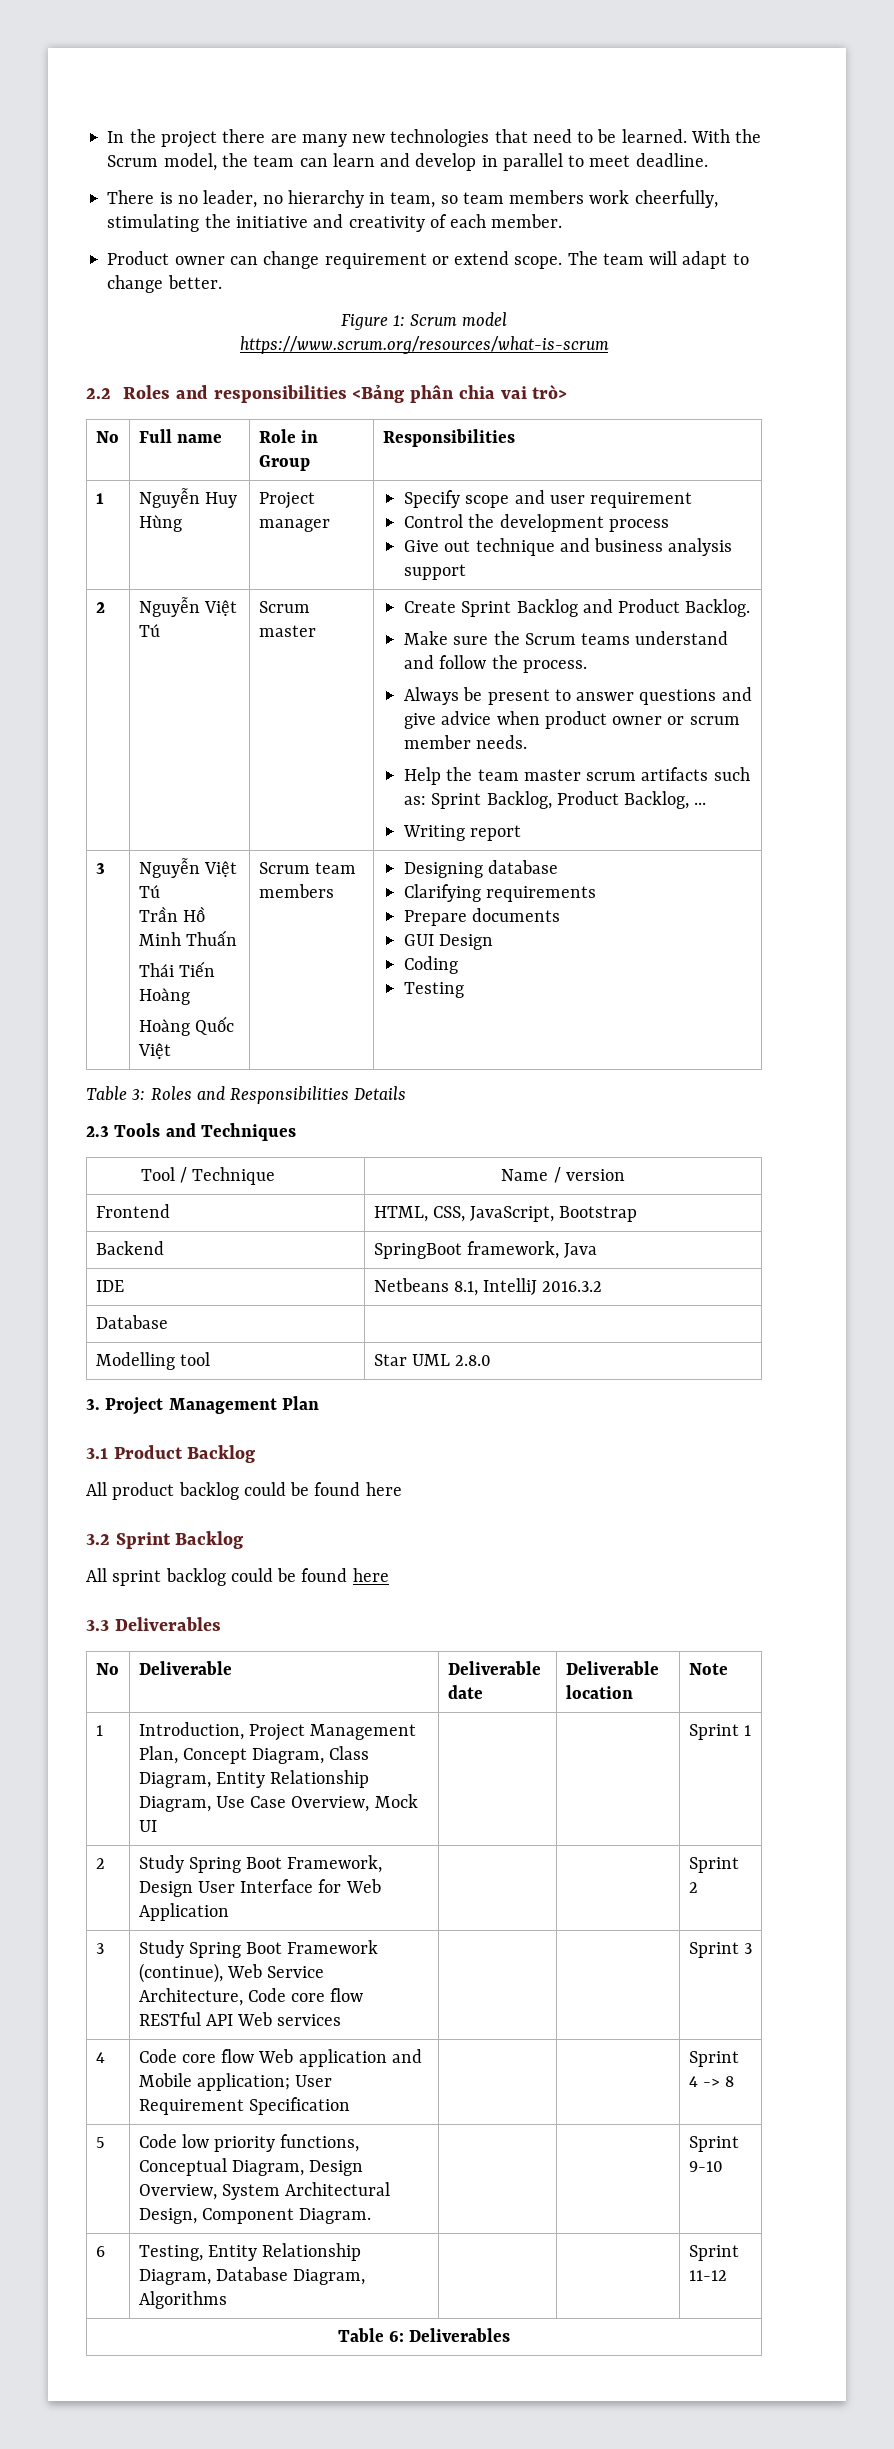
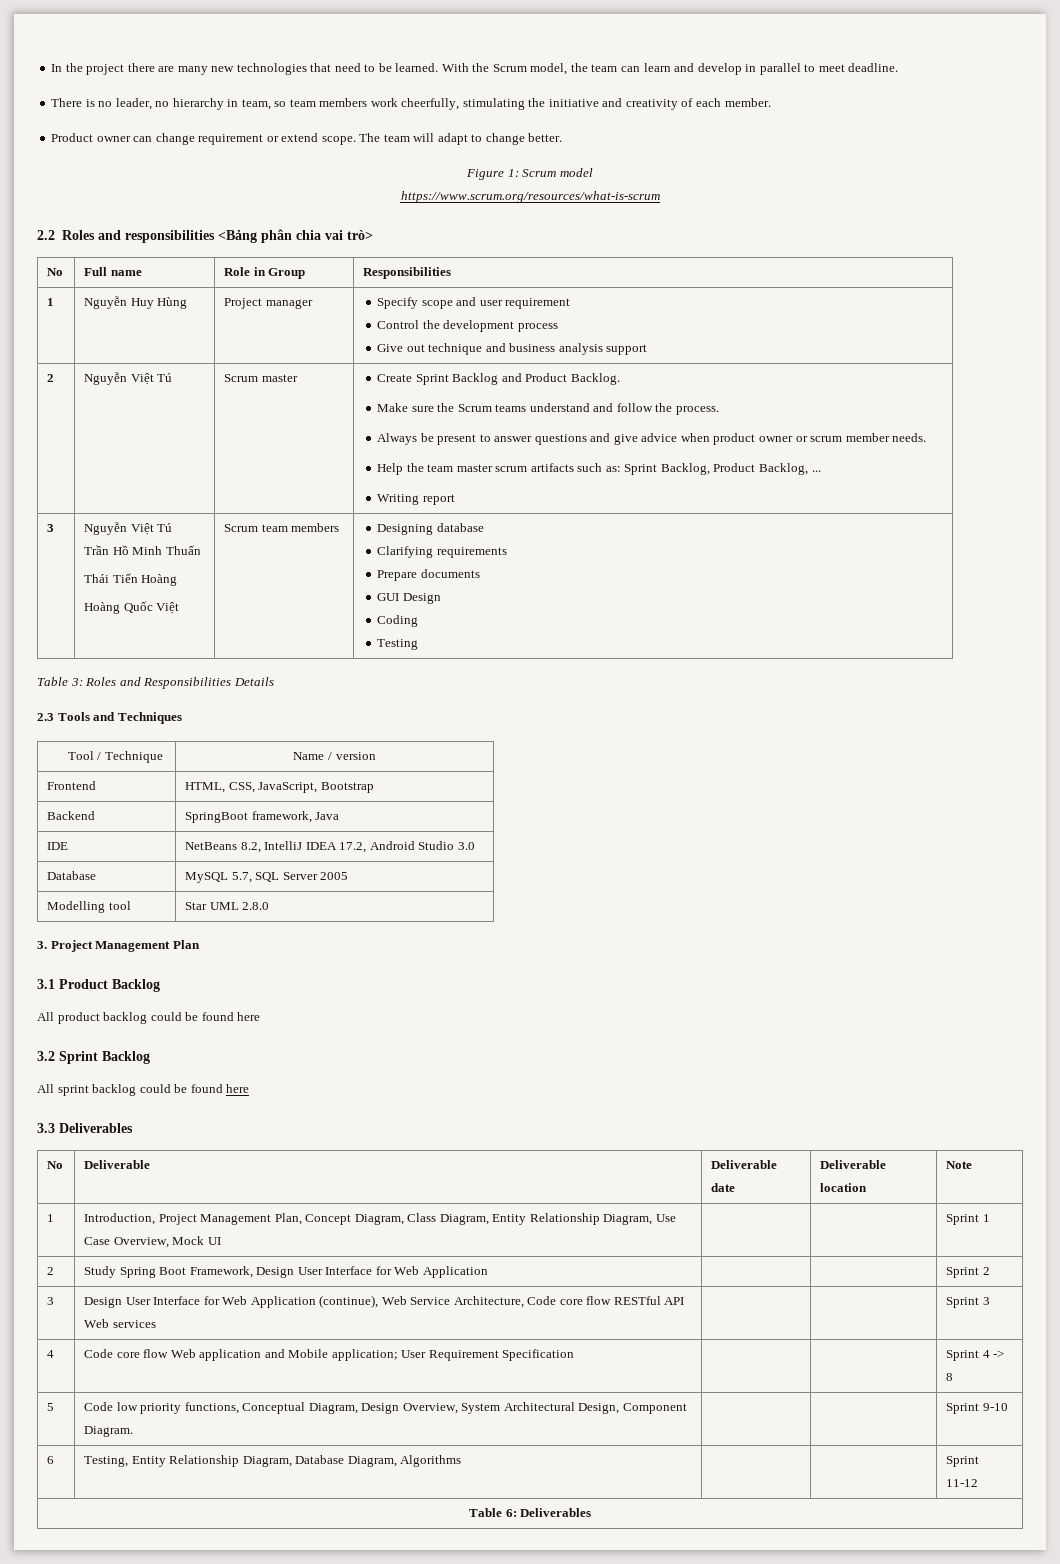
- IDE | Netbeans 8.1, IntelliJ 2016.3.2
- Database |
+ IDE | NetBeans 8.2, IntelliJ IDEA 17.2, Android Studio 3.0
+ Database | MySQL 5.7, SQL Server 2005
- 3 | Study Spring Boot Framework (continue), Web Service Architecture, Code core flow RESTful API Web services | | | Sprint 3
+ 3 | Design User Interface for Web Application (continue), Web Service Architecture, Code core flow RESTful API Web services | | | Sprint 3

